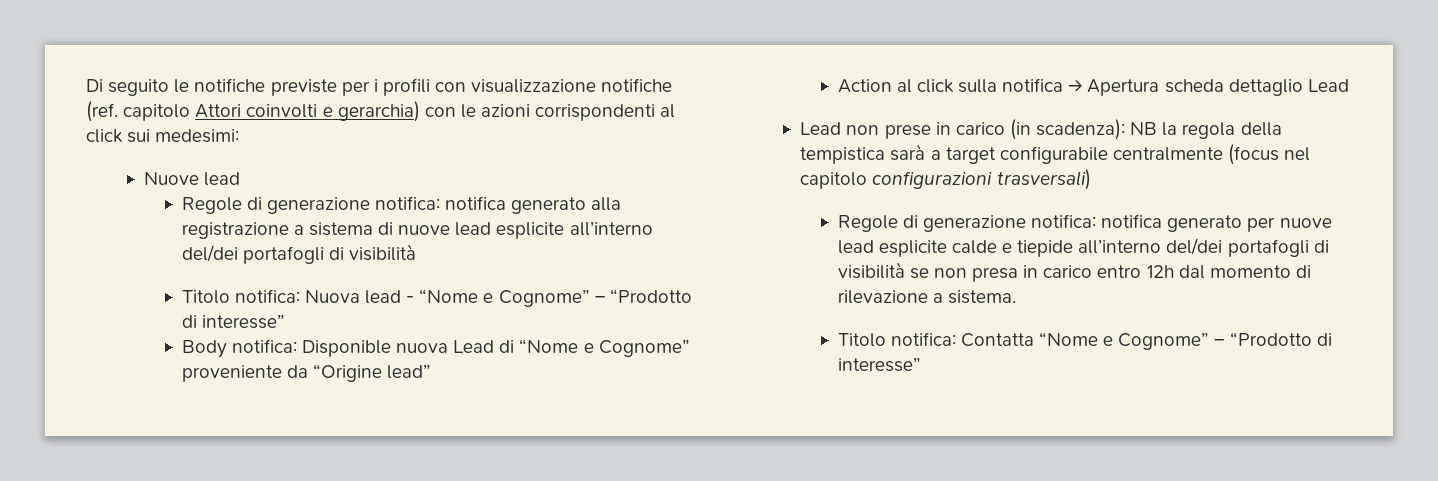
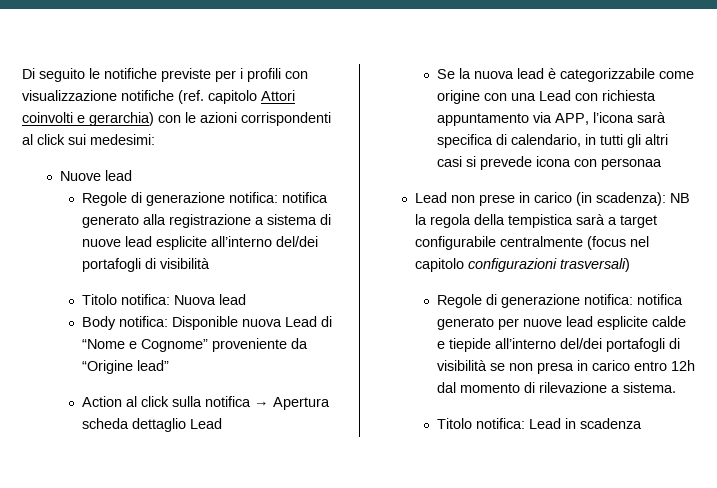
- Titolo notifica: Nuova lead - “Nome e Cognome” – “Prodotto di interesse”
+ Titolo notifica: Nuova lead
+ Se la nuova lead è categorizzabile come origine con una Lead con richiesta appuntamento via APP, l’icona sarà specifica di calendario, in tutti gli altri casi si prevede icona con personaa
- Titolo notifica: Contatta “Nome e Cognome” – “Prodotto di interesse”
+ Titolo notifica: Lead in scadenza

